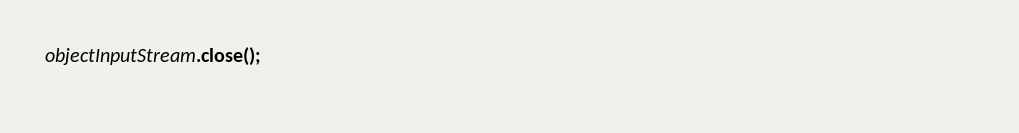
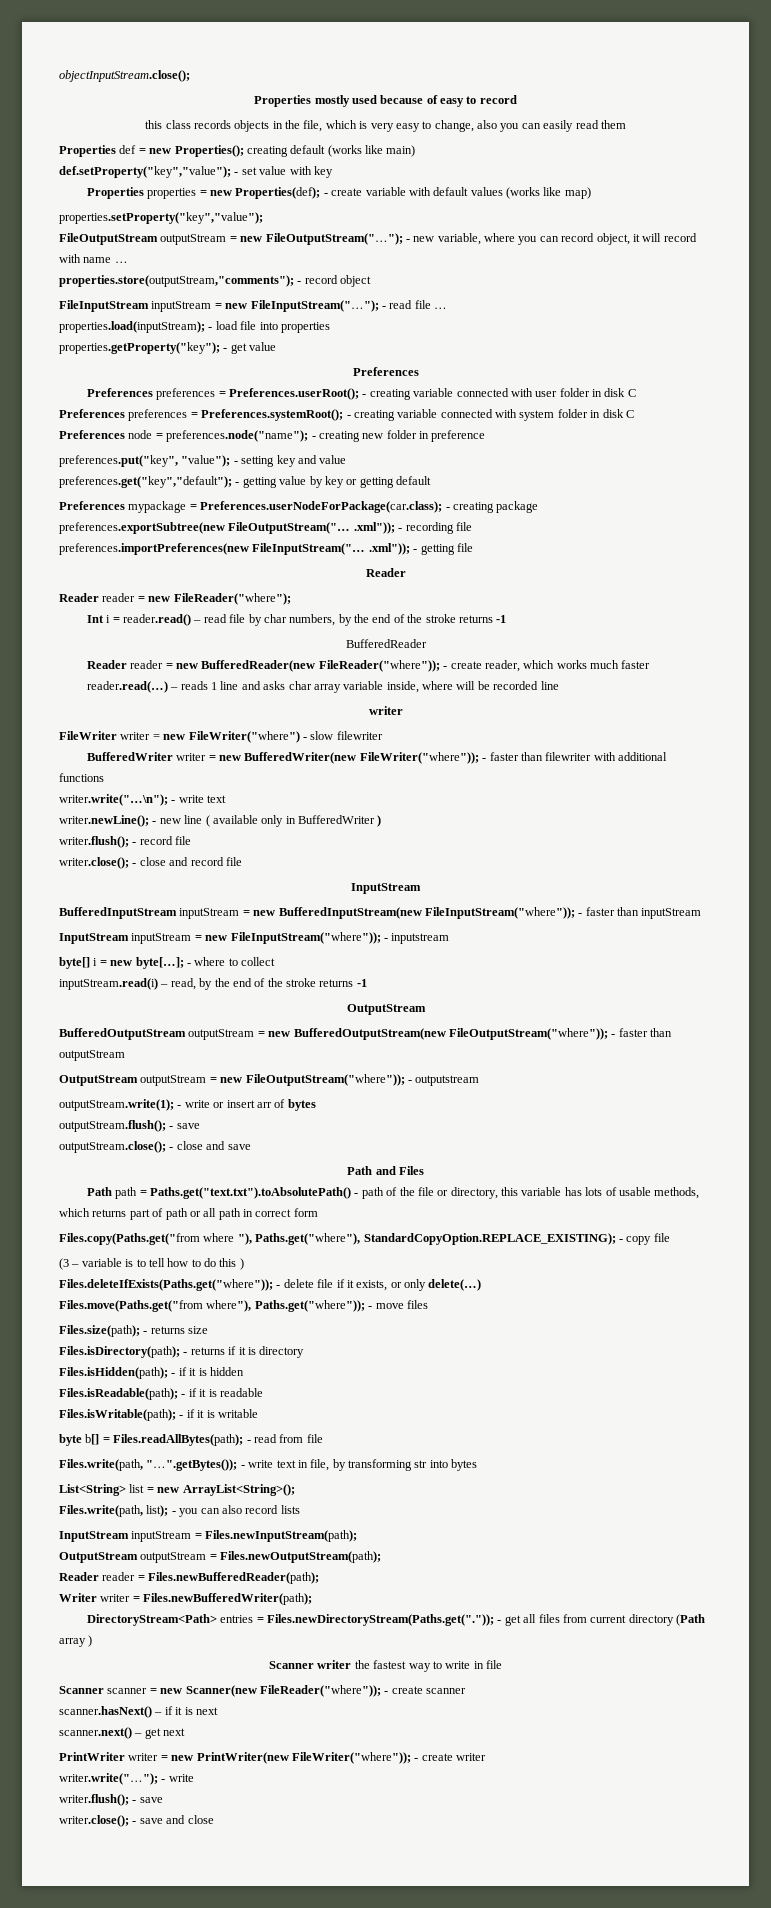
+ Properties mostly used because of easy to record
+ this class records objects in the file, which is very easy to change, also you can easily read them
+ Properties def = new Properties(); creating default (works like main)
+ def.setProperty("key","value"); - set value with key
+ Properties properties = new Properties(def); - create variable with default values (works like map)
+ properties.setProperty("key","value");
+ FileOutputStream outputStream = new FileOutputStream("…"); - new variable, where you can record object, it will record with name …
+ properties.store(outputStream,"comments"); - record object
+ FileInputStream inputStream = new FileInputStream("…"); - read file …
+ properties.load(inputStream); - load file into properties
+ properties.getProperty("key"); - get value
+ Preferences
+ Preferences preferences = Preferences.userRoot(); - creating variable connected with user folder in disk C
+ Preferences preferences = Preferences.systemRoot(); - creating variable connected with system folder in disk C
+ Preferences node = preferences.node("name"); - creating new folder in preference
+ preferences.put("key", "value"); - setting key and value
+ preferences.get("key","default"); - getting value by key or getting default
+ Preferences mypackage = Preferences.userNodeForPackage(car.class); - creating package
+ preferences.exportSubtree(new FileOutputStream("… .xml")); - recording file
+ preferences.importPreferences(new FileInputStream("… .xml")); - getting file
+ Reader
+ Reader reader = new FileReader("where");
+ Int i = reader.read() – read file by char numbers, by the end of the stroke returns -1
+ BufferedReader
+ Reader reader = new BufferedReader(new FileReader("where")); - create reader, which works much faster
+ reader.read(…) – reads 1 line and asks char array variable inside, where will be recorded line
+ writer
+ FileWriter writer = new FileWriter("where") - slow filewriter
+ BufferedWriter writer = new BufferedWriter(new FileWriter("where")); - faster than filewriter with additional functions
+ writer.write("…\n"); - write text
+ writer.newLine(); - new line ( available only in BufferedWriter )
+ writer.flush(); - record file
+ writer.close(); - close and record file
+ InputStream
+ BufferedInputStream inputStream = new BufferedInputStream(new FileInputStream("where")); - faster than inputStream
+ InputStream inputStream = new FileInputStream("where")); - inputstream
+ byte[] i = new byte[…]; - where to collect
+ inputStream.read(i) – read, by the end of the stroke returns -1
+ OutputStream
+ BufferedOutputStream outputStream = new BufferedOutputStream(new FileOutputStream("where")); - faster than outputStream
+ OutputStream outputStream = new FileOutputStream("where")); - outputstream
+ outputStream.write(1); - write or insert arr of bytes
+ outputStream.flush(); - save
+ outputStream.close(); - close and save
+ Path and Files
+ Path path = Paths.get("text.txt").toAbsolutePath() - path of the file or directory, this variable has lots of usable methods, which returns part of path or all path in correct form
+ Files.copy(Paths.get("from where "), Paths.get("where"), StandardCopyOption.REPLACE_EXISTING); - copy file
+ (3 – variable is to tell how to do this )
+ Files.deleteIfExists(Paths.get("where")); - delete file if it exists, or only delete(…)
+ Files.move(Paths.get("from where"), Paths.get("where")); - move files
+ Files.size(path); - returns size
+ Files.isDirectory(path); - returns if it is directory
+ Files.isHidden(path); - if it is hidden
+ Files.isReadable(path); - if it is readable
+ Files.isWritable(path); - if it is writable
+ byte b[] = Files.readAllBytes(path); - read from file
+ Files.write(path, "…".getBytes()); - write text in file, by transforming str into bytes
+ List<String> list = new ArrayList<String>();
+ Files.write(path, list); - you can also record lists
+ InputStream inputStream = Files.newInputStream(path);
+ OutputStream outputStream = Files.newOutputStream(path);
+ Reader reader = Files.newBufferedReader(path);
+ Writer writer = Files.newBufferedWriter(path);
+ DirectoryStream<Path> entries = Files.newDirectoryStream(Paths.get(".")); - get all files from current directory (Path array )
+ Scanner writer the fastest way to write in file
+ Scanner scanner = new Scanner(new FileReader("where")); - create scanner
+ scanner.hasNext() – if it is next
+ scanner.next() – get next
+ PrintWriter writer = new PrintWriter(new FileWriter("where")); - create writer
+ writer.write("…"); - write
+ writer.flush(); - save
+ writer.close(); - save and close

